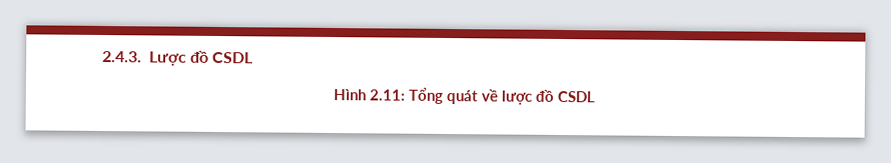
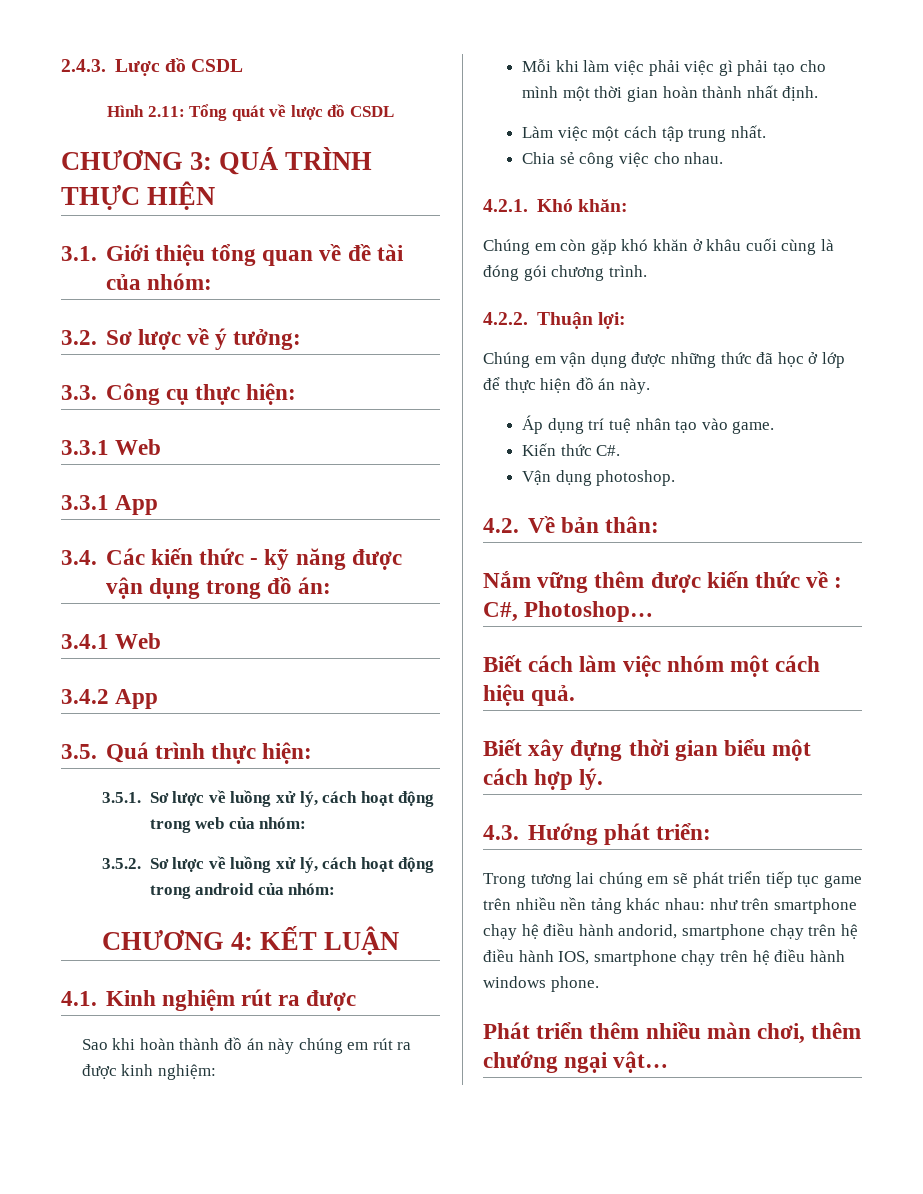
+ CHƯƠNG 3: QUÁ TRÌNH THỰC HIỆN
+ 3.1. Giới thiệu tổng quan về đề tài của nhóm:
+ 3.2. Sơ lược về ý tưởng:
+ 3.3. Công cụ thực hiện:
+ 3.3.1 Web
+ 3.3.1 App
+ 3.4. Các kiến thức - kỹ năng được vận dụng trong đồ án:
+ 3.4.1 Web
+ 3.4.2 App
+ 3.5. Quá trình thực hiện:
+ 3.5.1. Sơ lược về luồng xử lý, cách hoạt động trong web của nhóm:
+ 3.5.2. Sơ lược về luồng xử lý, cách hoạt động trong android của nhóm:
+ CHƯƠNG 4: KẾT LUẬN
+ 4.1. Kinh nghiệm rút ra được
+ Sao khi hoàn thành đồ án này chúng em rút ra được kinh nghiệm:
+ Mỗi khi làm việc phải việc gì phải tạo cho mình một thời gian hoàn thành nhất định.
+ Làm việc một cách tập trung nhất.
+ Chia sẻ công việc cho nhau.
+ 4.2.1. Khó khăn:
+ Chúng em còn gặp khó khăn ở khâu cuối cùng là đóng gói chương trình.
+ 4.2.2. Thuận lợi:
+ Chúng em vận dụng được những thức đã học ở lớp để thực hiện đồ án này.
+ Áp dụng trí tuệ nhân tạo vào game.
+ Kiến thức C#.
+ Vận dụng photoshop.
+ 4.2. Về bản thân:
+ Nắm vững thêm được kiến thức về : C#, Photoshop…
+ Biết cách làm việc nhóm một cách hiệu quả.
+ Biết xây đựng thời gian biểu một cách hợp lý.
+ 4.3. Hướng phát triển:
+ Trong tương lai chúng em sẽ phát triển tiếp tục game trên nhiều nền tảng khác nhau: như trên smartphone chạy hệ điều hành andorid, smartphone chạy trên hệ điều hành IOS, smartphone chạy trên hệ điều hành windows phone.
+ Phát triển thêm nhiều màn chơi, thêm chướng ngại vật…

